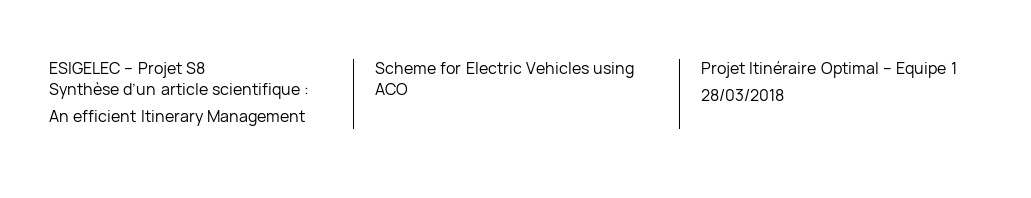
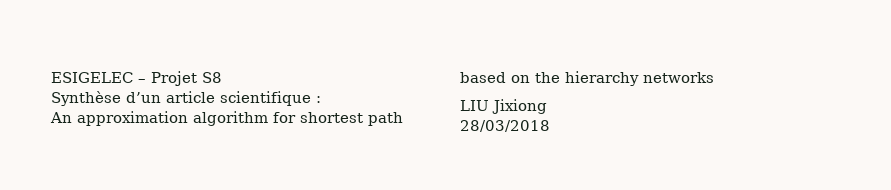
- An efficient Itinerary Management Scheme for Electric Vehicles using ACO
- Projet Itinéraire Optimal – Equipe 1
+ An approximation algorithm for shortest path based on the hierarchy networks
+ LIU Jixiong

